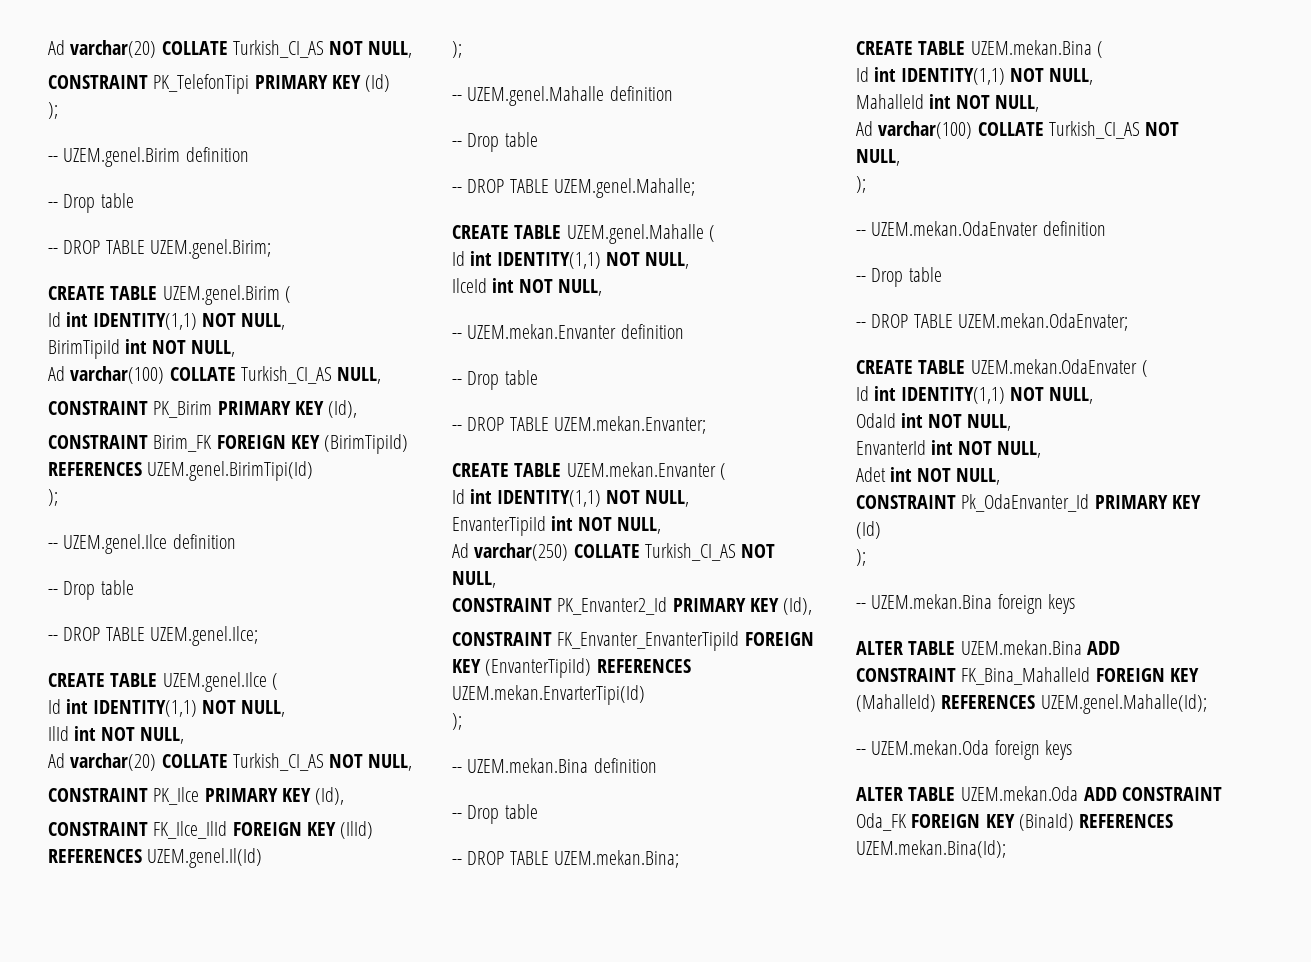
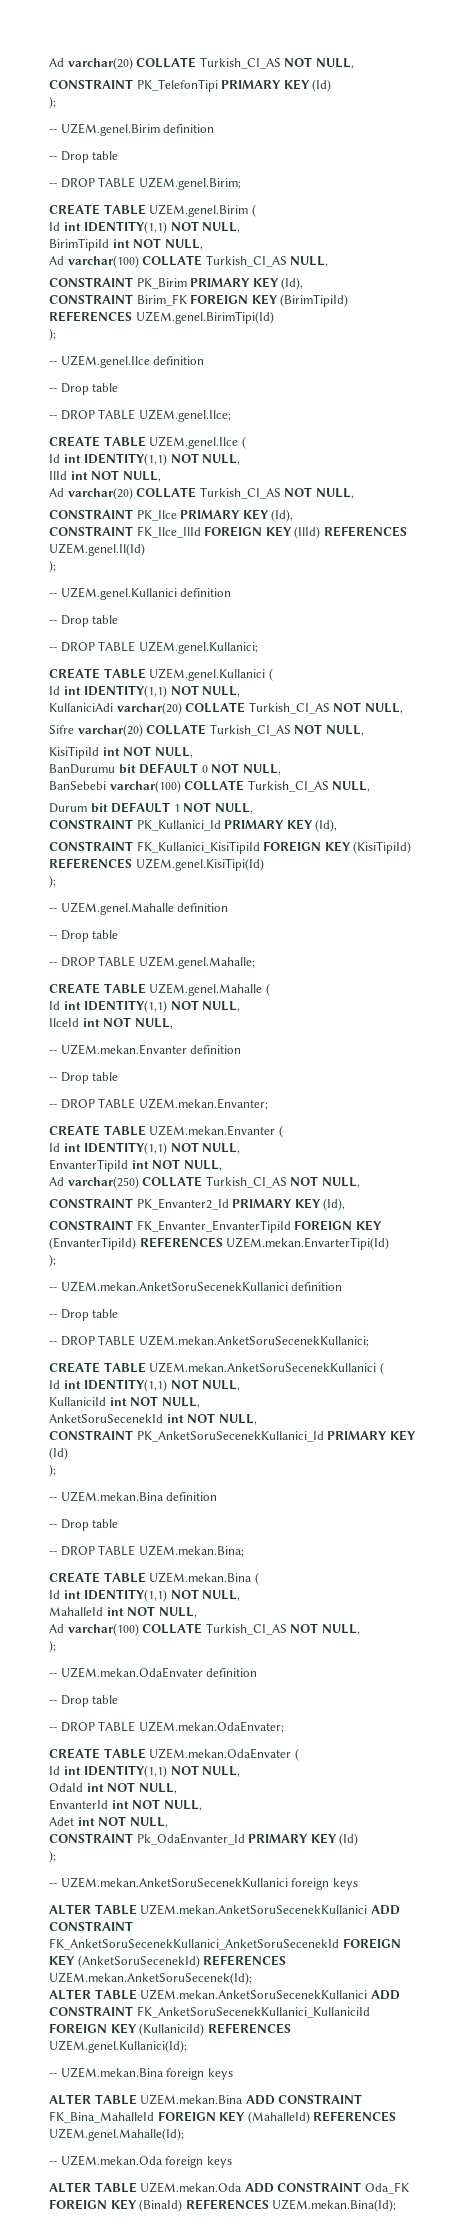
+ -- UZEM.genel.Kullanici definition
+ -- Drop table
+ -- DROP TABLE UZEM.genel.Kullanici;
+ CREATE TABLE UZEM.genel.Kullanici (
+ Id int IDENTITY(1,1) NOT NULL,
+ KullaniciAdi varchar(20) COLLATE Turkish_CI_AS NOT NULL,
+ Sifre varchar(20) COLLATE Turkish_CI_AS NOT NULL,
+ KisiTipiId int NOT NULL,
+ BanDurumu bit DEFAULT 0 NOT NULL,
+ BanSebebi varchar(100) COLLATE Turkish_CI_AS NULL,
+ Durum bit DEFAULT 1 NOT NULL,
+ CONSTRAINT PK_Kullanici_Id PRIMARY KEY (Id),
+ CONSTRAINT FK_Kullanici_KisiTipiId FOREIGN KEY (KisiTipiId) REFERENCES UZEM.genel.KisiTipi(Id)
+ );
+ -- UZEM.mekan.AnketSoruSecenekKullanici definition
+ -- Drop table
+ -- DROP TABLE UZEM.mekan.AnketSoruSecenekKullanici;
+ CREATE TABLE UZEM.mekan.AnketSoruSecenekKullanici (
+ Id int IDENTITY(1,1) NOT NULL,
+ KullaniciId int NOT NULL,
+ AnketSoruSecenekId int NOT NULL,
+ CONSTRAINT PK_AnketSoruSecenekKullanici_Id PRIMARY KEY (Id)
+ );
+ -- UZEM.mekan.AnketSoruSecenekKullanici foreign keys
+ ALTER TABLE UZEM.mekan.AnketSoruSecenekKullanici ADD CONSTRAINT FK_AnketSoruSecenekKullanici_AnketSoruSecenekId FOREIGN KEY (AnketSoruSecenekId) REFERENCES UZEM.mekan.AnketSoruSecenek(Id);
+ ALTER TABLE UZEM.mekan.AnketSoruSecenekKullanici ADD CONSTRAINT FK_AnketSoruSecenekKullanici_KullaniciId FOREIGN KEY (KullaniciId) REFERENCES UZEM.genel.Kullanici(Id);

